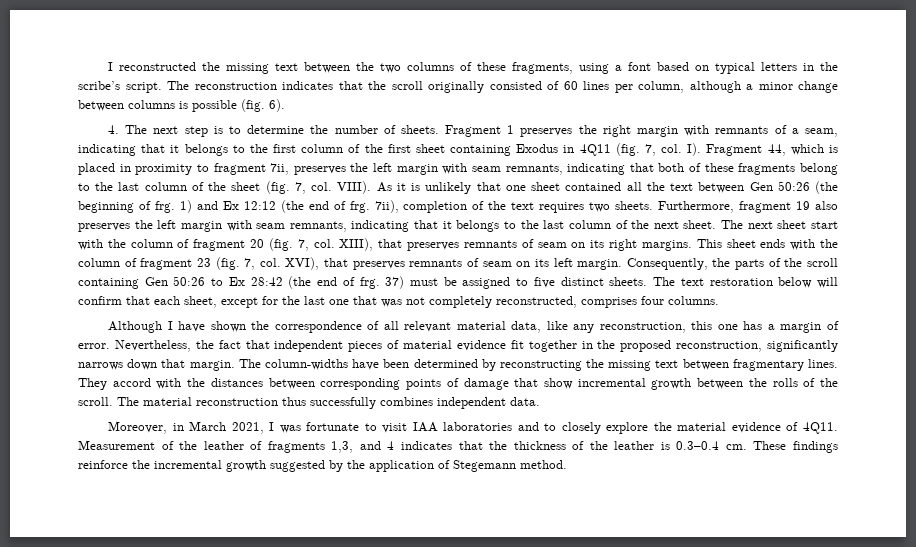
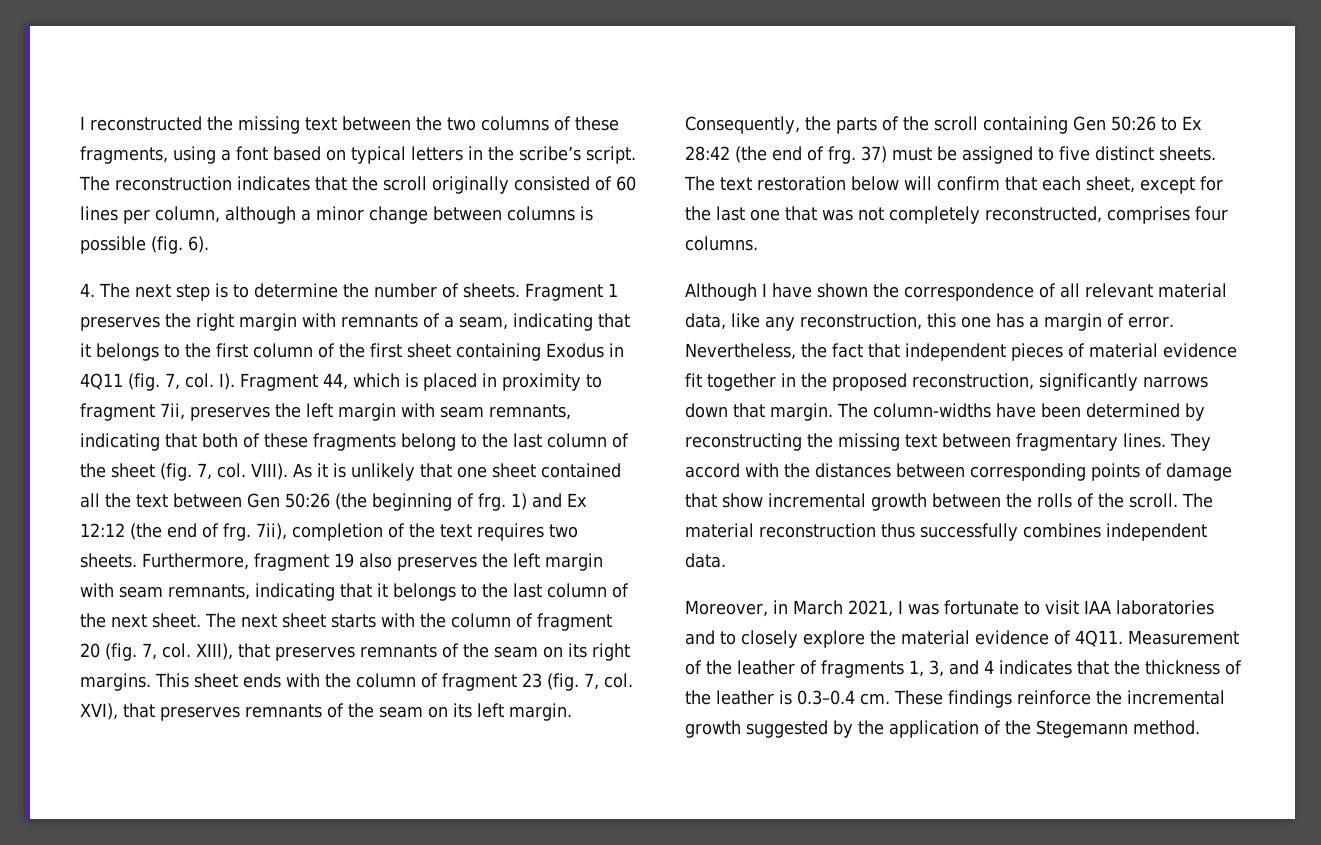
- The next sheet start with the column of fragment 20 (fig. 7, col.
+ The next sheet starts with the column of fragment 20 (fig. 7, col.
- XIII), that preserves remnants of seam on its right margins.
+ XIII), that preserves remnants of the seam on its right margins.
- XVI), that preserves remnants of seam on its left margin.
+ XVI), that preserves remnants of the seam on its left margin.
- Measurement of the leather of fragments 1,3, and 4 indicates that the thickness of the leather is 0.3–0.4 cm.
+ Measurement of the leather of fragments 1, 3, and 4 indicates that the thickness of the leather is 0.3–0.4 cm.
- These findings reinforce the incremental growth suggested by the application of Stegemann method.
+ These findings reinforce the incremental growth suggested by the application of the Stegemann method.

